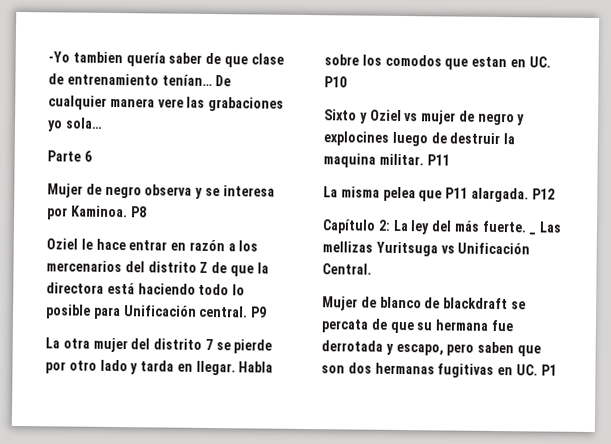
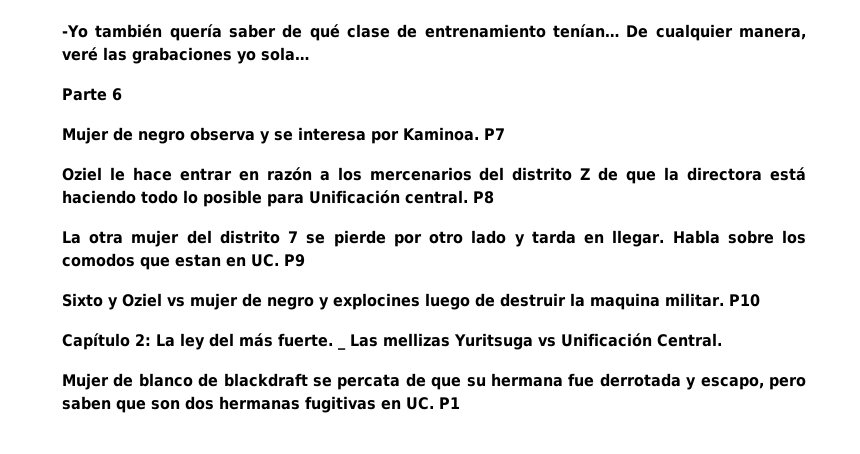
- -Yo tambien quería saber de que clase de entrenamiento tenían…
+ -Yo también quería saber de qué clase de entrenamiento tenían…
- De cualquier manera vere las grabaciones yo sola…
+ De cualquier manera, veré las grabaciones yo sola…
- P8
+ P7
- P9
+ P8
- Habla sobre los comodos que estan en UC. P10
+ Habla sobre los comodos que estan en UC. P9
- Sixto y Oziel vs mujer de negro y explocines luego de destruir la maquina militar. P11
- La misma pelea que P11 alargada. P12
+ Sixto y Oziel vs mujer de negro y explocines luego de destruir la maquina militar. P10

